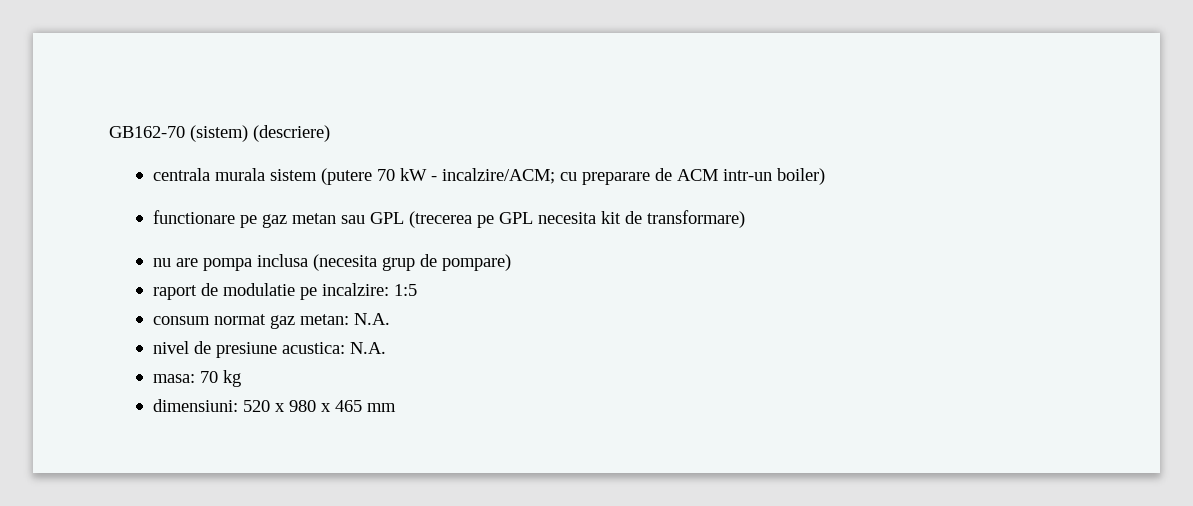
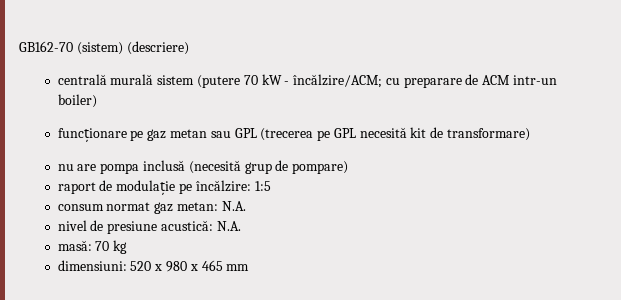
- centrala murala sistem (putere 70 kW - incalzire/ACM; cu preparare de ACM intr-un boiler)
+ centrală murală sistem (putere 70 kW - încălzire/ACM; cu preparare de ACM intr-un boiler)
- functionare pe gaz metan sau GPL (trecerea pe GPL necesita kit de transformare)
+ funcționare pe gaz metan sau GPL (trecerea pe GPL necesită kit de transformare)
- nu are pompa inclusa (necesita grup de pompare)
+ nu are pompa inclusă (necesită grup de pompare)
- raport de modulatie pe incalzire: 1:5
+ raport de modulație pe încălzire: 1:5
- nivel de presiune acustica: N.A.
- masa: 70 kg
+ nivel de presiune acustică: N.A.
+ masă: 70 kg

